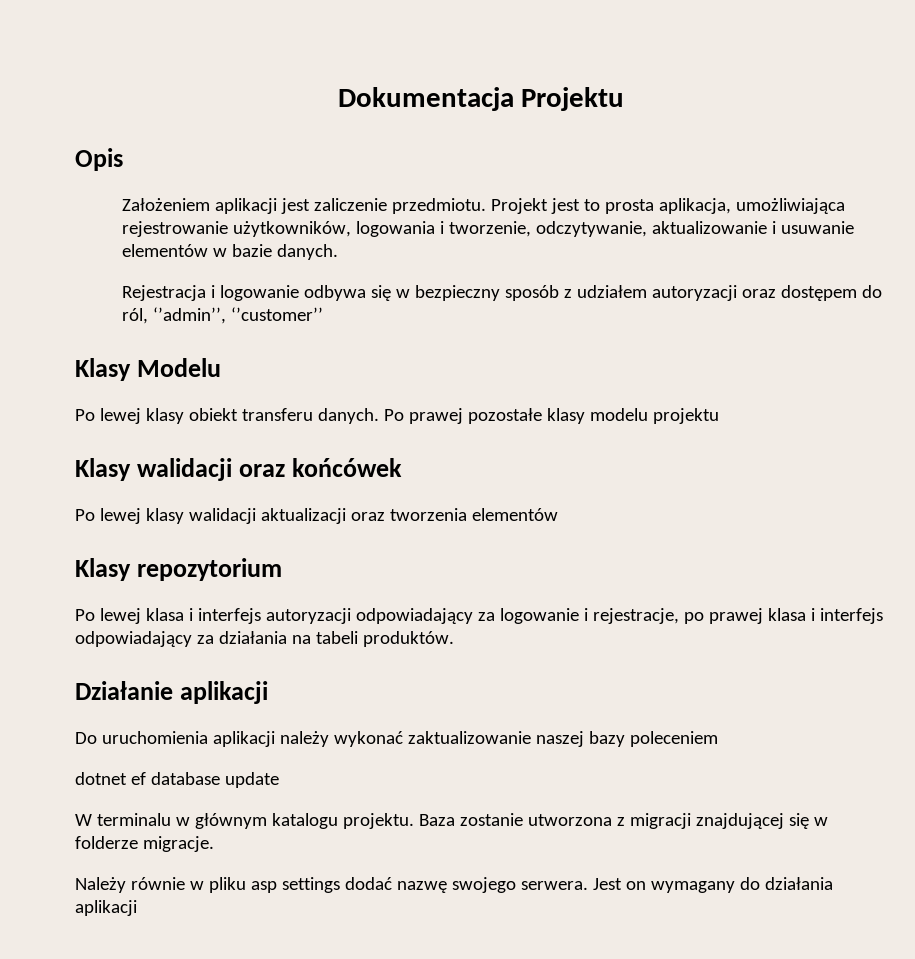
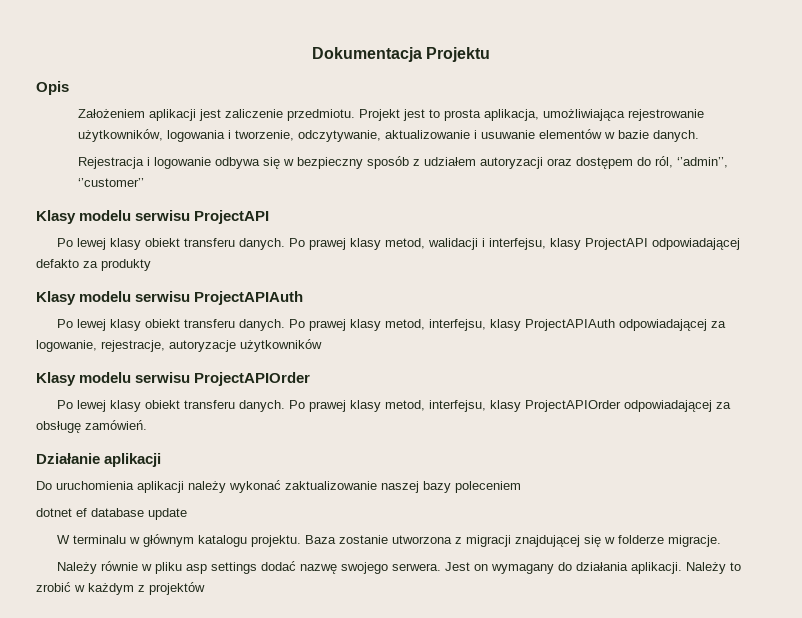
- Klasy Modelu
- Po lewej klasy obiekt transferu danych. Po prawej pozostałe klasy modelu projektu
- Klasy walidacji oraz końcówek
- Po lewej klasy walidacji aktualizacji oraz tworzenia elementów
- Klasy repozytorium
- Po lewej klasa i interfejs autoryzacji odpowiadający za logowanie i rejestracje, po prawej klasa i interfejs odpowiadający za działania na tabeli produktów.
+ Klasy modelu serwisu ProjectAPI
+ Po lewej klasy obiekt transferu danych. Po prawej klasy metod, walidacji i interfejsu, klasy ProjectAPI odpowiadającej defakto za produkty
+ Klasy modelu serwisu ProjectAPIAuth
+ Po lewej klasy obiekt transferu danych. Po prawej klasy metod, interfejsu, klasy ProjectAPIAuth odpowiadającej za logowanie, rejestracje, autoryzacje użytkowników
+ Klasy modelu serwisu ProjectAPIOrder
+ Po lewej klasy obiekt transferu danych. Po prawej klasy metod, interfejsu, klasy ProjectAPIOrder odpowiadającej za obsługę zamówień.
- Jest on wymagany do działania aplikacji
+ Jest on wymagany do działania aplikacji. Należy to zrobić w każdym z projektów

